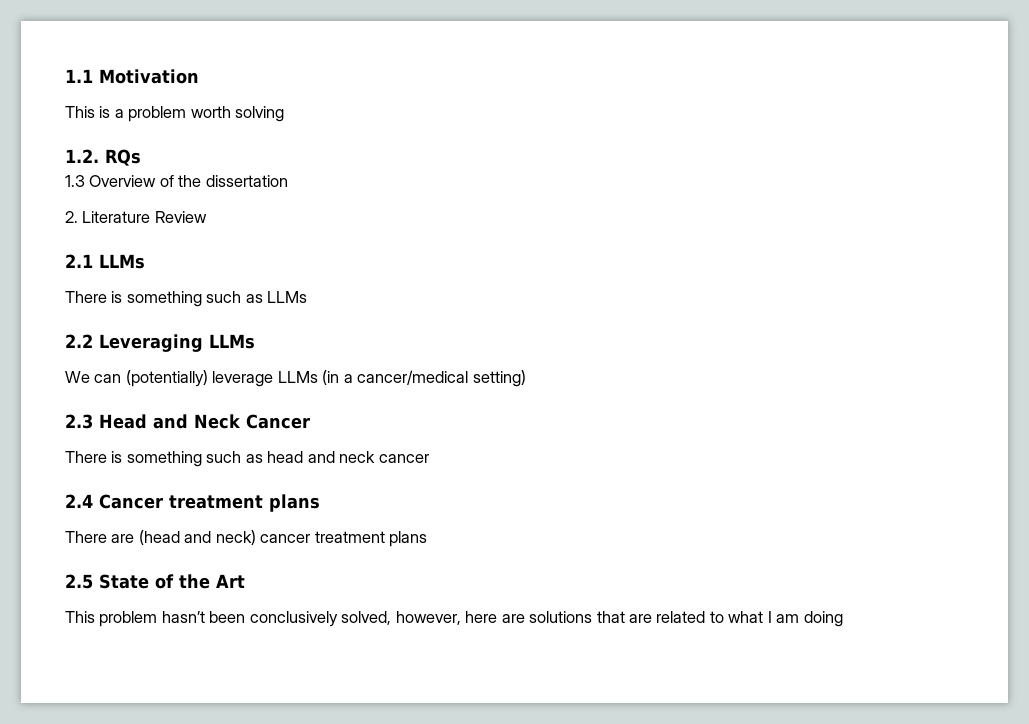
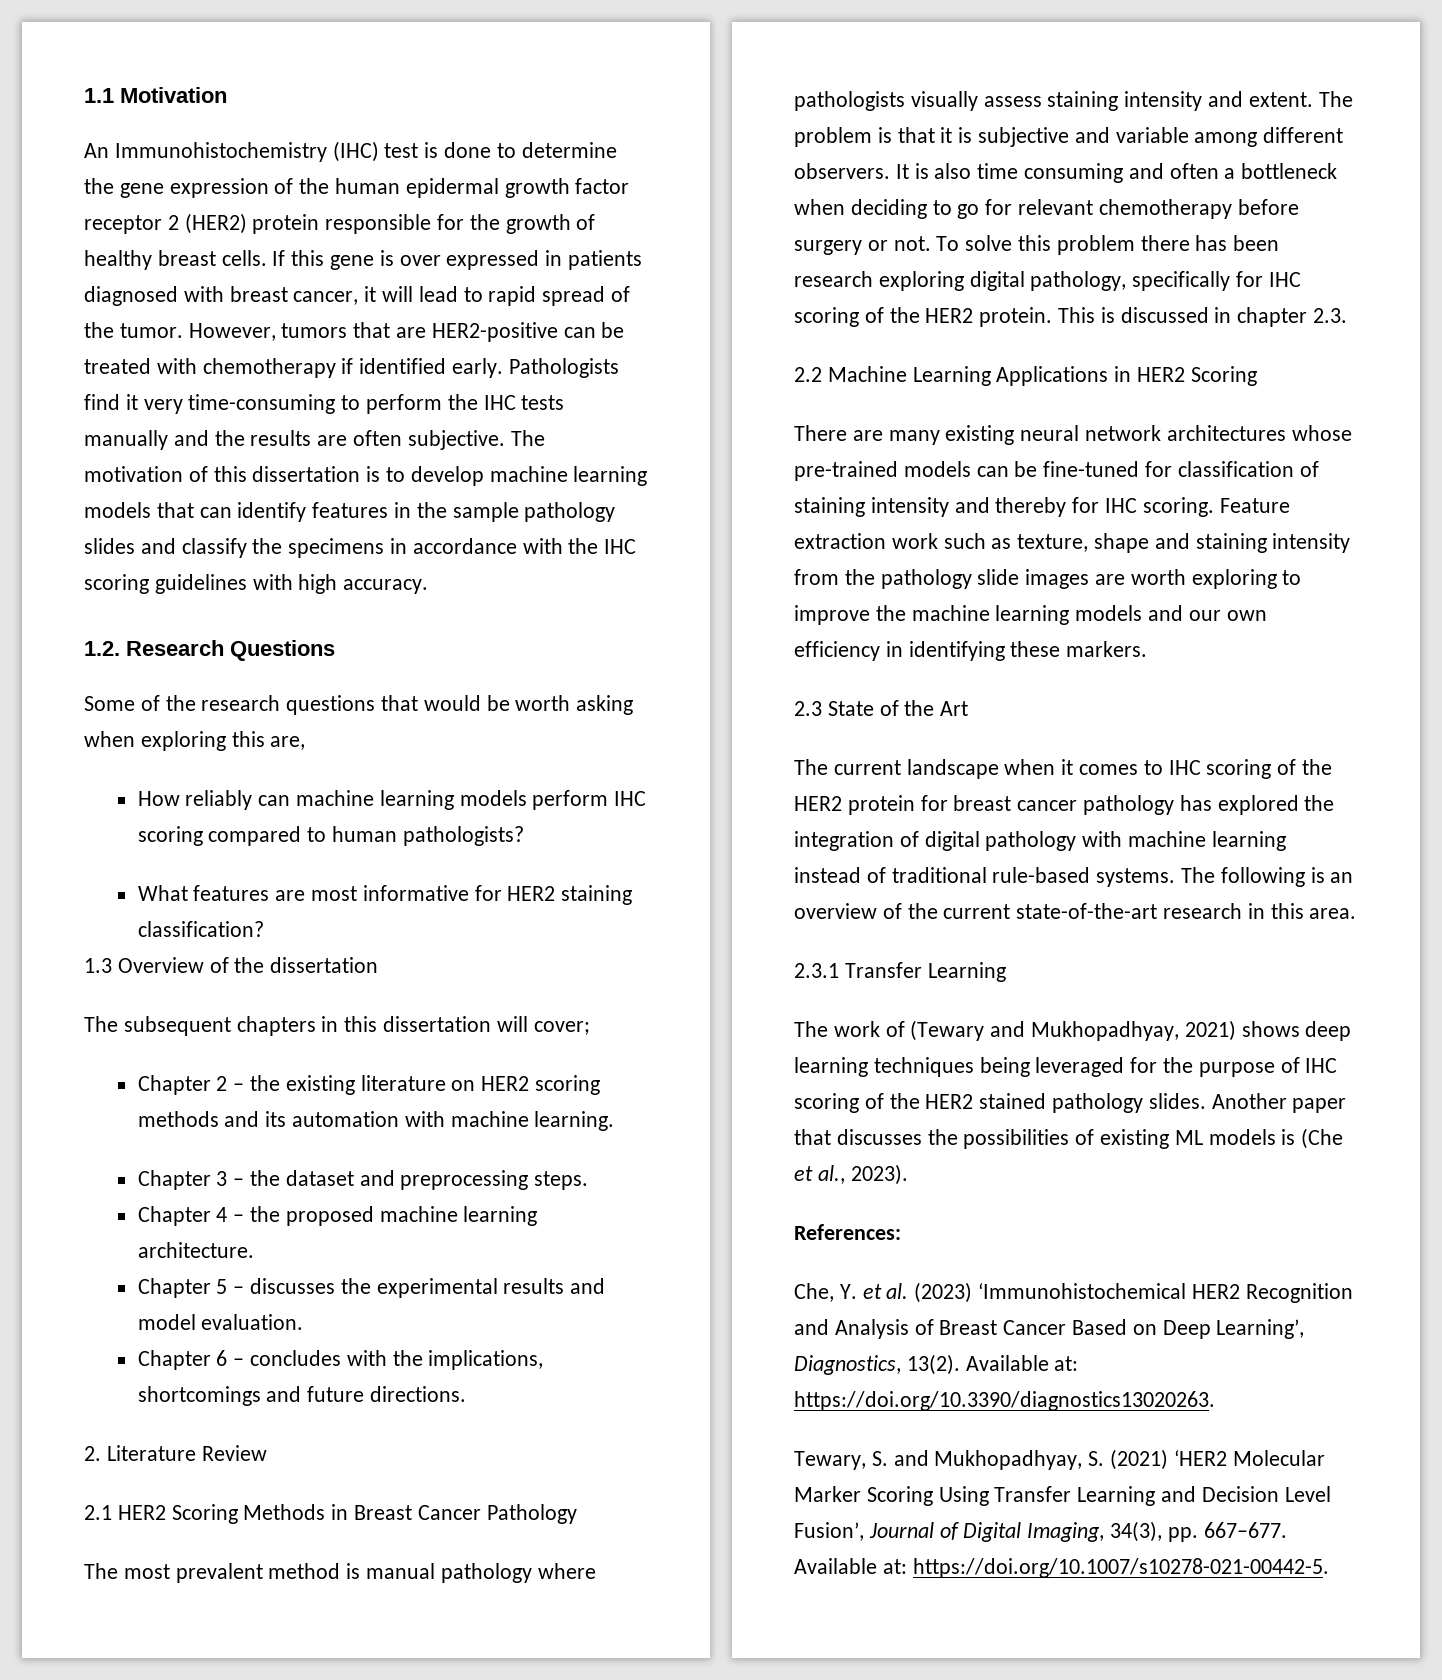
- This is a problem worth solving
- 1.2. RQs
+ An Immunohistochemistry (IHC) test is done to determine the gene expression of the human epidermal growth factor receptor 2 (HER2) protein responsible for the growth of healthy breast cells. If this gene is over expressed in patients diagnosed with breast cancer, it will lead to rapid spread of the tumor. However, tumors that are HER2-positive can be treated with chemotherapy if identified early. Pathologists find it very time-consuming to perform the IHC tests manually and the results are often subjective. The motivation of this dissertation is to develop machine learning models that can identify features in the sample pathology slides and classify the specimens in accordance with the IHC scoring guidelines with high accuracy.
+ 1.2. Research Questions
+ Some of the research questions that would be worth asking when exploring this are,
+ How reliably can machine learning models perform IHC scoring compared to human pathologists?
+ What features are most informative for HER2 staining classification?
+ The subsequent chapters in this dissertation will cover;
+ Chapter 2 – the existing literature on HER2 scoring methods and its automation with machine learning.
+ Chapter 3 – the dataset and preprocessing steps.
+ Chapter 4 – the proposed machine learning architecture.
+ Chapter 5 – discusses the experimental results and model evaluation.
+ Chapter 6 – concludes with the implications, shortcomings and future directions.
  2. Literature Review
- 2.1 LLMs
- There is something such as LLMs
- 2.2 Leveraging LLMs
- We can (potentially) leverage LLMs (in a cancer/medical setting)
- 2.3 Head and Neck Cancer
- There is something such as head and neck cancer
- 2.4 Cancer treatment plans
- There are (head and neck) cancer treatment plans
- 2.5 State of the Art
- This problem hasn’t been conclusively solved, however, here are solutions that are related to what I am doing
+ 2.1 HER2 Scoring Methods in Breast Cancer Pathology
+ The most prevalent method is manual pathology where pathologists visually assess staining intensity and extent. The problem is that it is subjective and variable among different observers. It is also time consuming and often a bottleneck when deciding to go for relevant chemotherapy before surgery or not. To solve this problem there has been research exploring digital pathology, specifically for IHC scoring of the HER2 protein. This is discussed in chapter 2.3.
+ 2.2 Machine Learning Applications in HER2 Scoring
+ There are many existing neural network architectures whose pre-trained models can be fine-tuned for classification of staining intensity and thereby for IHC scoring. Feature extraction work such as texture, shape and staining intensity from the pathology slide images are worth exploring to improve the machine learning models and our own efficiency in identifying these markers.
+ 2.3 State of the Art
+ The current landscape when it comes to IHC scoring of the HER2 protein for breast cancer pathology has explored the integration of digital pathology with machine learning instead of traditional rule-based systems. The following is an overview of the current state-of-the-art research in this area.
+ 2.3.1 Transfer Learning
+ The work of (Tewary and Mukhopadhyay, 2021) shows deep learning techniques being leveraged for the purpose of IHC scoring of the HER2 stained pathology slides. Another paper that discusses the possibilities of existing ML models is (Che et al., 2023).
+ References:
+ Che, Y. et al. (2023) ‘Immunohistochemical HER2 Recognition and Analysis of Breast Cancer Based on Deep Learning’, Diagnostics, 13(2). Available at: https://doi.org/10.3390/diagnostics13020263.
+ Tewary, S. and Mukhopadhyay, S. (2021) ‘HER2 Molecular Marker Scoring Using Transfer Learning and Decision Level Fusion’, Journal of Digital Imaging, 34(3), pp. 667–677. Available at: https://doi.org/10.1007/s10278-021-00442-5.

